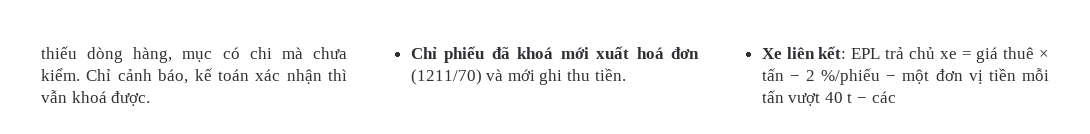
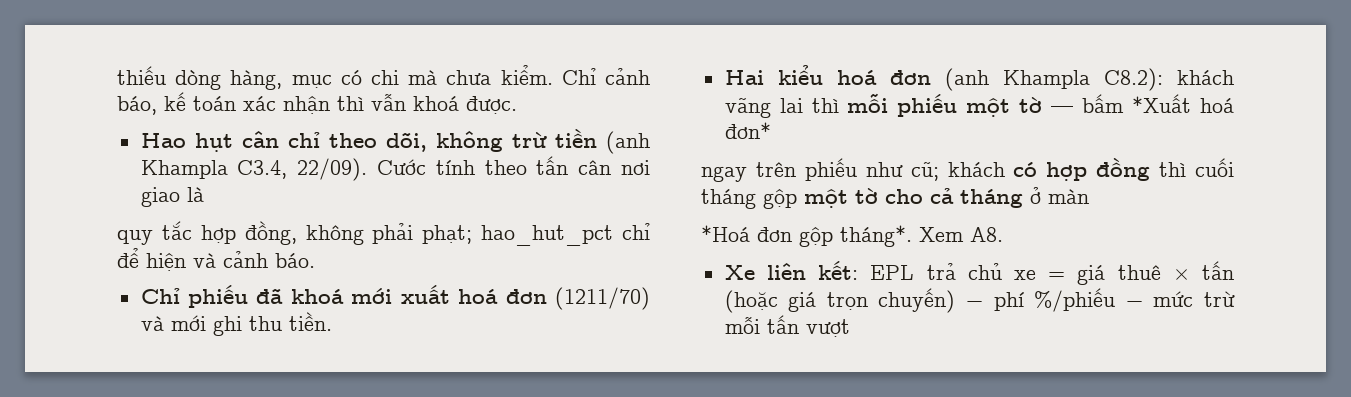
+ Hao hụt cân chỉ theo dõi, không trừ tiền (anh Khampla C3.4, 22/09). Cước tính theo tấn cân nơi giao là
+ quy tắc hợp đồng, không phải phạt; hao_hut_pct chỉ để hiện và cảnh báo.
+ Hai kiểu hoá đơn (anh Khampla C8.2): khách vãng lai thì mỗi phiếu một tờ — bấm *Xuất hoá đơn*
+ ngay trên phiếu như cũ; khách có hợp đồng thì cuối tháng gộp một tờ cho cả tháng ở màn
+ *Hoá đơn gộp tháng*. Xem A8.
- Xe liên kết: EPL trả chủ xe = giá thuê × tấn − 2 %/phiếu − một đơn vị tiền mỗi tấn vượt 40 t − các
+ Xe liên kết: EPL trả chủ xe = giá thuê × tấn (hoặc giá trọn chuyến) − phí %/phiếu − mức trừ mỗi tấn vượt

